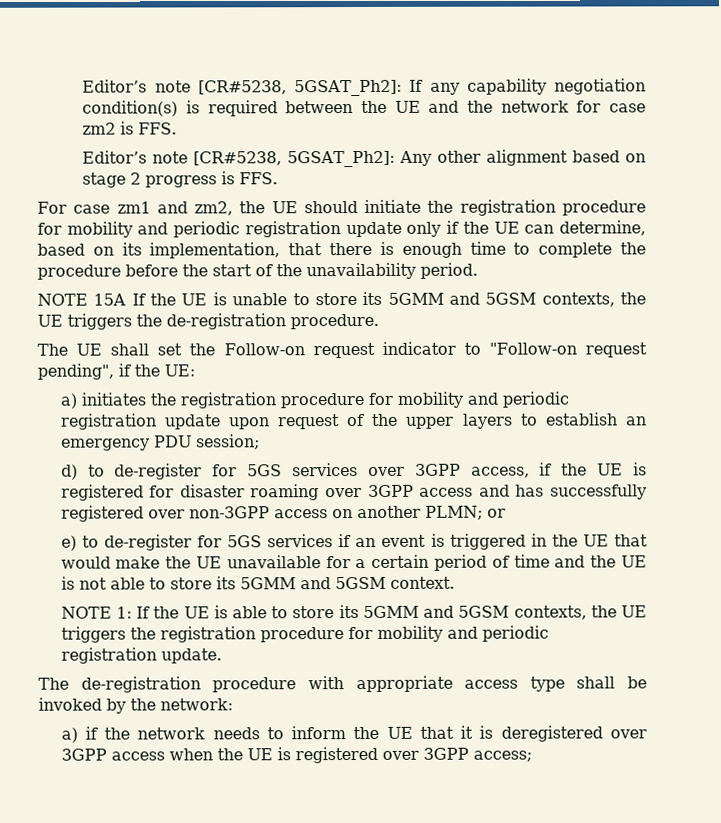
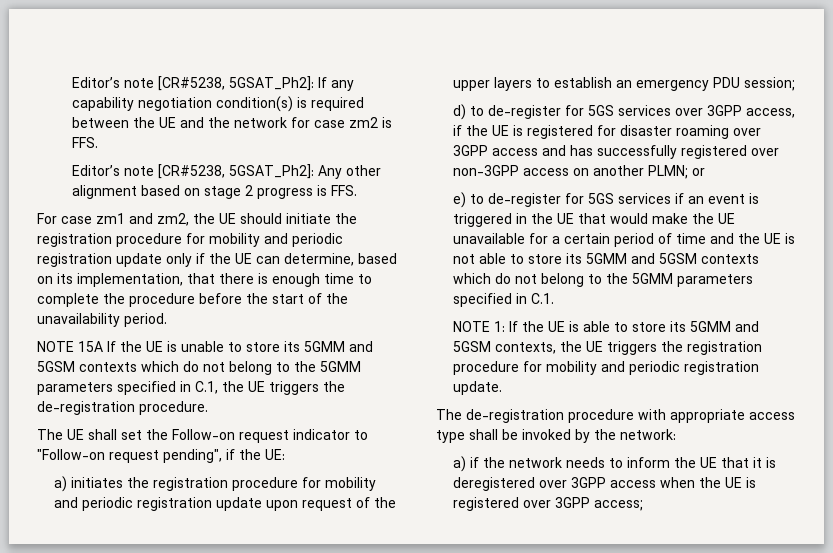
- NOTE 15A If the UE is unable to store its 5GMM and 5GSM contexts, the UE triggers the de-registration procedure.
+ NOTE 15A If the UE is unable to store its 5GMM and 5GSM contexts which do not belong to the 5GMM parameters specified in C.1, the UE triggers the de-registration procedure.
- e) to de-register for 5GS services if an event is triggered in the UE that would make the UE unavailable for a certain period of time and the UE is not able to store its 5GMM and 5GSM context.
+ e) to de-register for 5GS services if an event is triggered in the UE that would make the UE unavailable for a certain period of time and the UE is not able to store its 5GMM and 5GSM contexts which do not belong to the 5GMM parameters specified in C.1.

